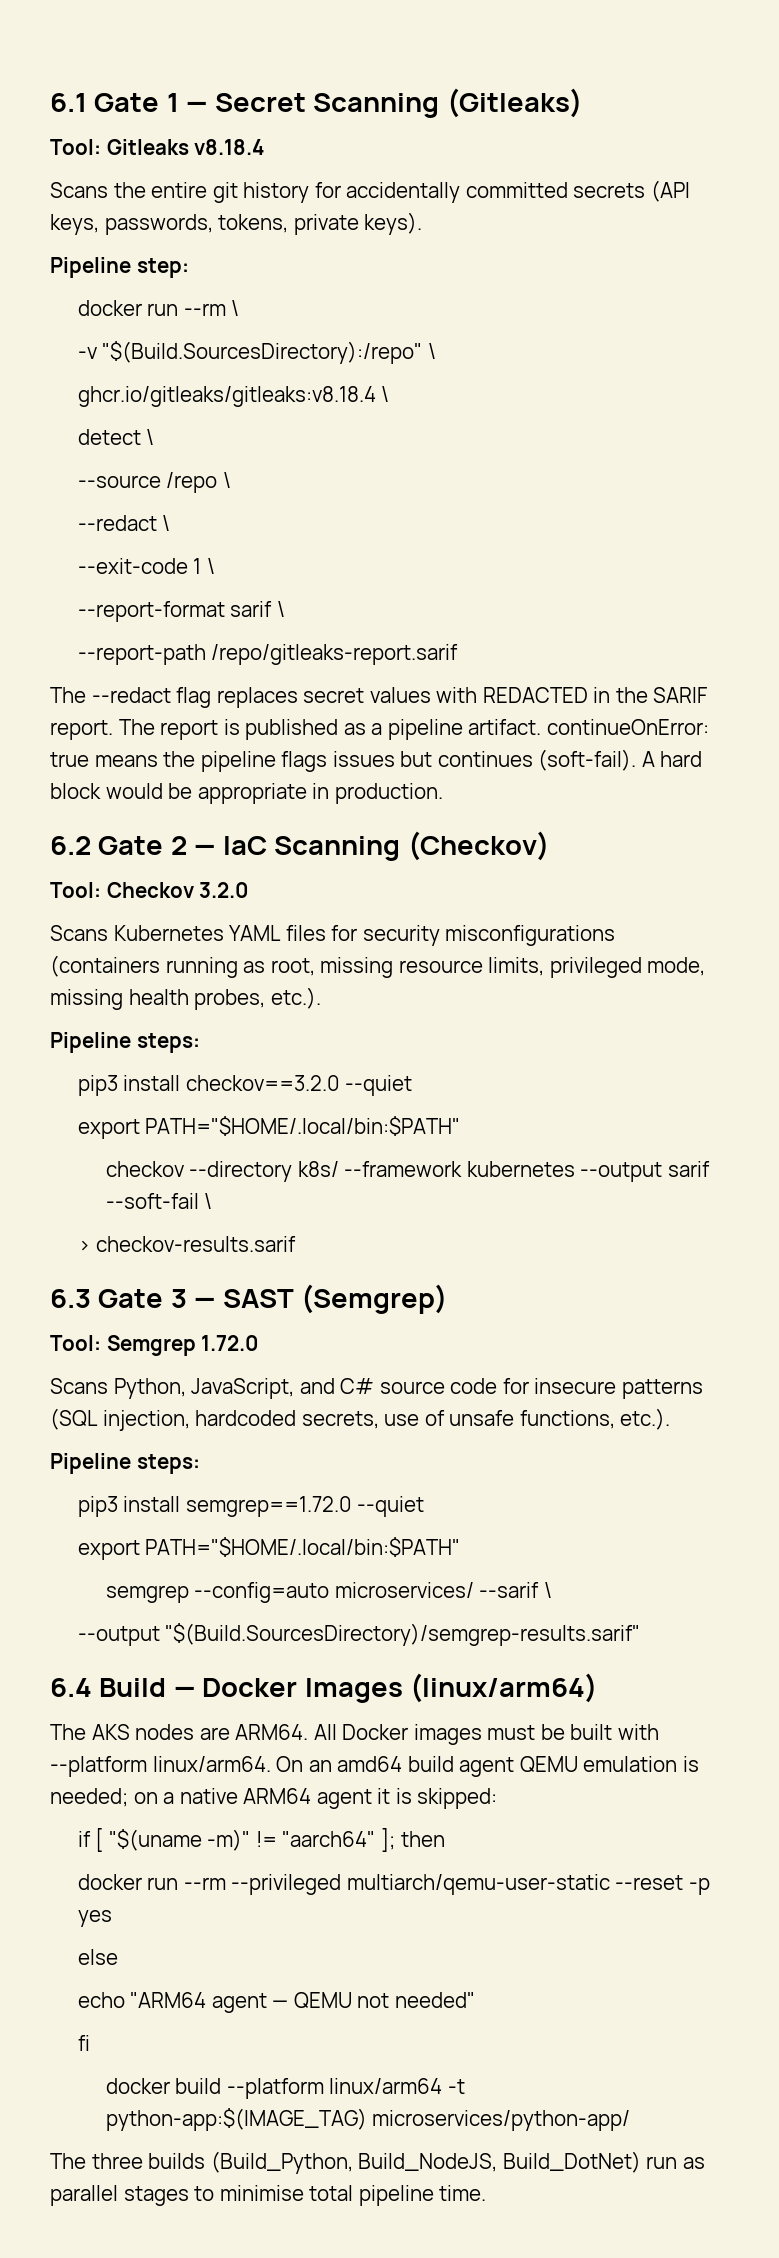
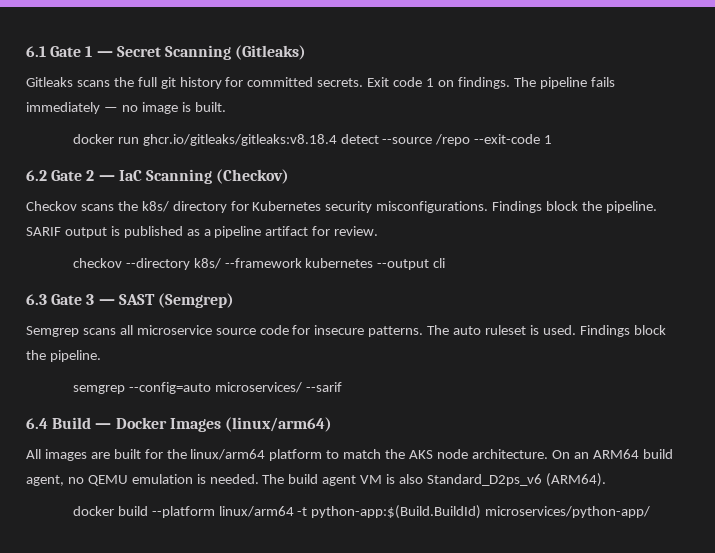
- Tool: Gitleaks v8.18.4
- Scans the entire git history for accidentally committed secrets (API keys, passwords, tokens, private keys).
- Pipeline step:
- docker run --rm \
- -v "$(Build.SourcesDirectory):/repo" \
- ghcr.io/gitleaks/gitleaks:v8.18.4 \
- detect \
- --source /repo \
- --redact \
- --exit-code 1 \
- --report-format sarif \
- --report-path /repo/gitleaks-report.sarif
- The --redact flag replaces secret values with REDACTED in the SARIF report. The report is published as a pipeline artifact. continueOnError: true means the pipeline flags issues but continues (soft-fail). A hard block would be appropriate in production.
+ Gitleaks scans the full git history for committed secrets. Exit code 1 on findings. The pipeline fails immediately — no image is built.
+ docker run ghcr.io/gitleaks/gitleaks:v8.18.4 detect --source /repo --exit-code 1
- Tool: Checkov 3.2.0
- Scans Kubernetes YAML files for security misconfigurations (containers running as root, missing resource limits, privileged mode, missing health probes, etc.).
- Pipeline steps:
- pip3 install checkov==3.2.0 --quiet
- export PATH="$HOME/.local/bin:$PATH"
+ Checkov scans the k8s/ directory for Kubernetes security misconfigurations. Findings block the pipeline. SARIF output is published as a pipeline artifact for review.
- checkov --directory k8s/ --framework kubernetes --output sarif --soft-fail \
- > checkov-results.sarif
+ checkov --directory k8s/ --framework kubernetes --output cli
- Tool: Semgrep 1.72.0
- Scans Python, JavaScript, and C# source code for insecure patterns (SQL injection, hardcoded secrets, use of unsafe functions, etc.).
- Pipeline steps:
- pip3 install semgrep==1.72.0 --quiet
- export PATH="$HOME/.local/bin:$PATH"
+ Semgrep scans all microservice source code for insecure patterns. The auto ruleset is used. Findings block the pipeline.
- semgrep --config=auto microservices/ --sarif \
- --output "$(Build.SourcesDirectory)/semgrep-results.sarif"
+ semgrep --config=auto microservices/ --sarif
- The AKS nodes are ARM64. All Docker images must be built with --platform linux/arm64. On an amd64 build agent QEMU emulation is needed; on a native ARM64 agent it is skipped:
- if [ "$(uname -m)" != "aarch64" ]; then
- docker run --rm --privileged multiarch/qemu-user-static --reset -p yes
- else
- echo "ARM64 agent — QEMU not needed"
- fi
+ All images are built for the linux/arm64 platform to match the AKS node architecture. On an ARM64 build agent, no QEMU emulation is needed. The build agent VM is also Standard_D2ps_v6 (ARM64).
- docker build --platform linux/arm64 -t python-app:$(IMAGE_TAG) microservices/python-app/
+ docker build --platform linux/arm64 -t python-app:$(Build.BuildId) microservices/python-app/
- The three builds (Build_Python, Build_NodeJS, Build_DotNet) run as parallel stages to minimise total pipeline time.

